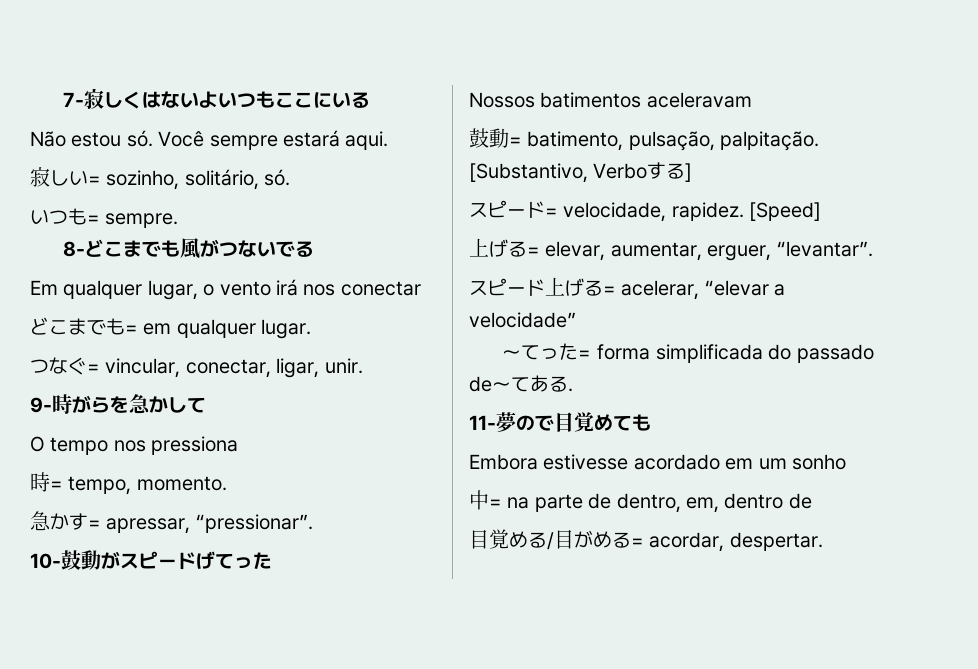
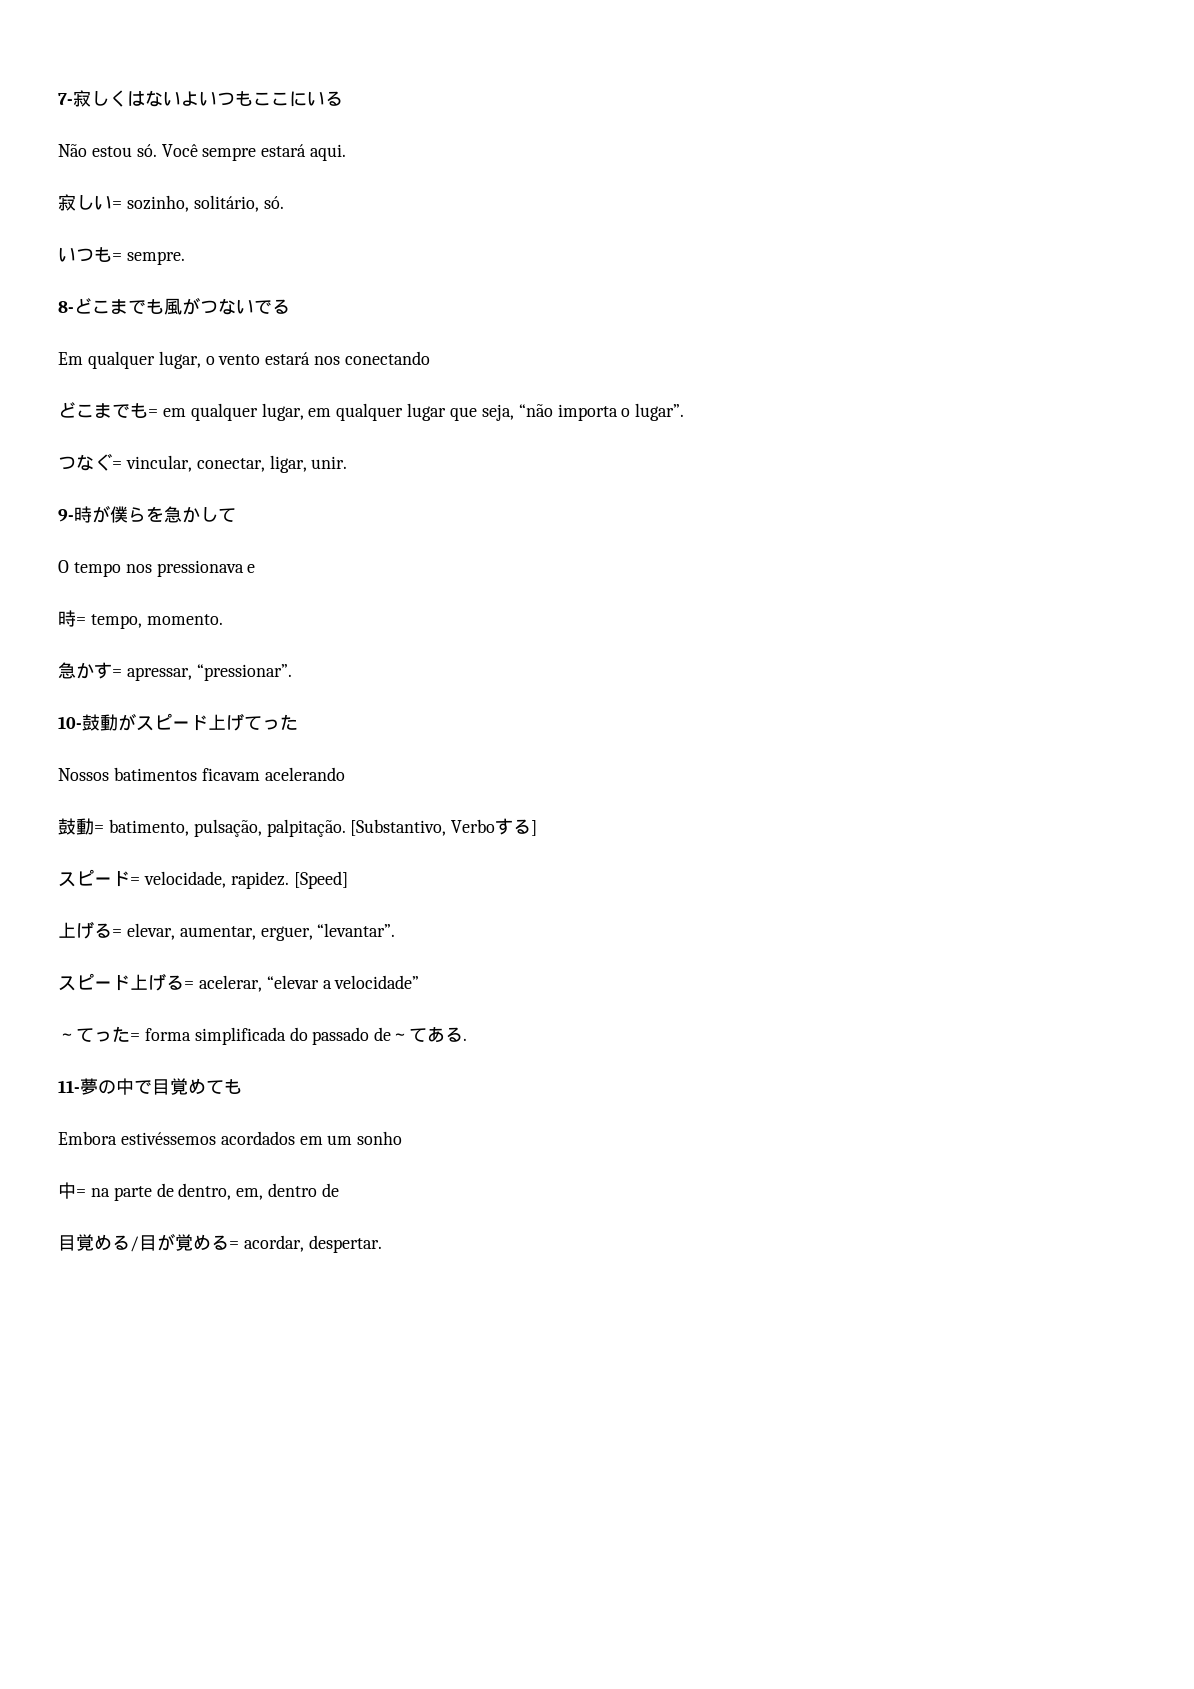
- Em qualquer lugar, o vento irá nos conectar
+ Em qualquer lugar, o vento estará nos conectando
- どこまでも= em qualquer lugar.
+ どこまでも= em qualquer lugar, em qualquer lugar que seja, “não importa o lugar”.
- 9-時がらを急かして
+ 9-時が僕らを急かして
- O tempo nos pressiona
+ O tempo nos pressionava e
- 10-鼓動がスピードげてった
+ 10-鼓動がスピード上げてった
- Nossos batimentos aceleravam
+ Nossos batimentos ficavam acelerando
- 11-夢ので目覚めても
+ 11-夢の中で目覚めても
- Embora estivesse acordado em um sonho
+ Embora estivéssemos acordados em um sonho
- 目覚める/目がめる= acordar, despertar.
+ 目覚める/目が覚める= acordar, despertar.

